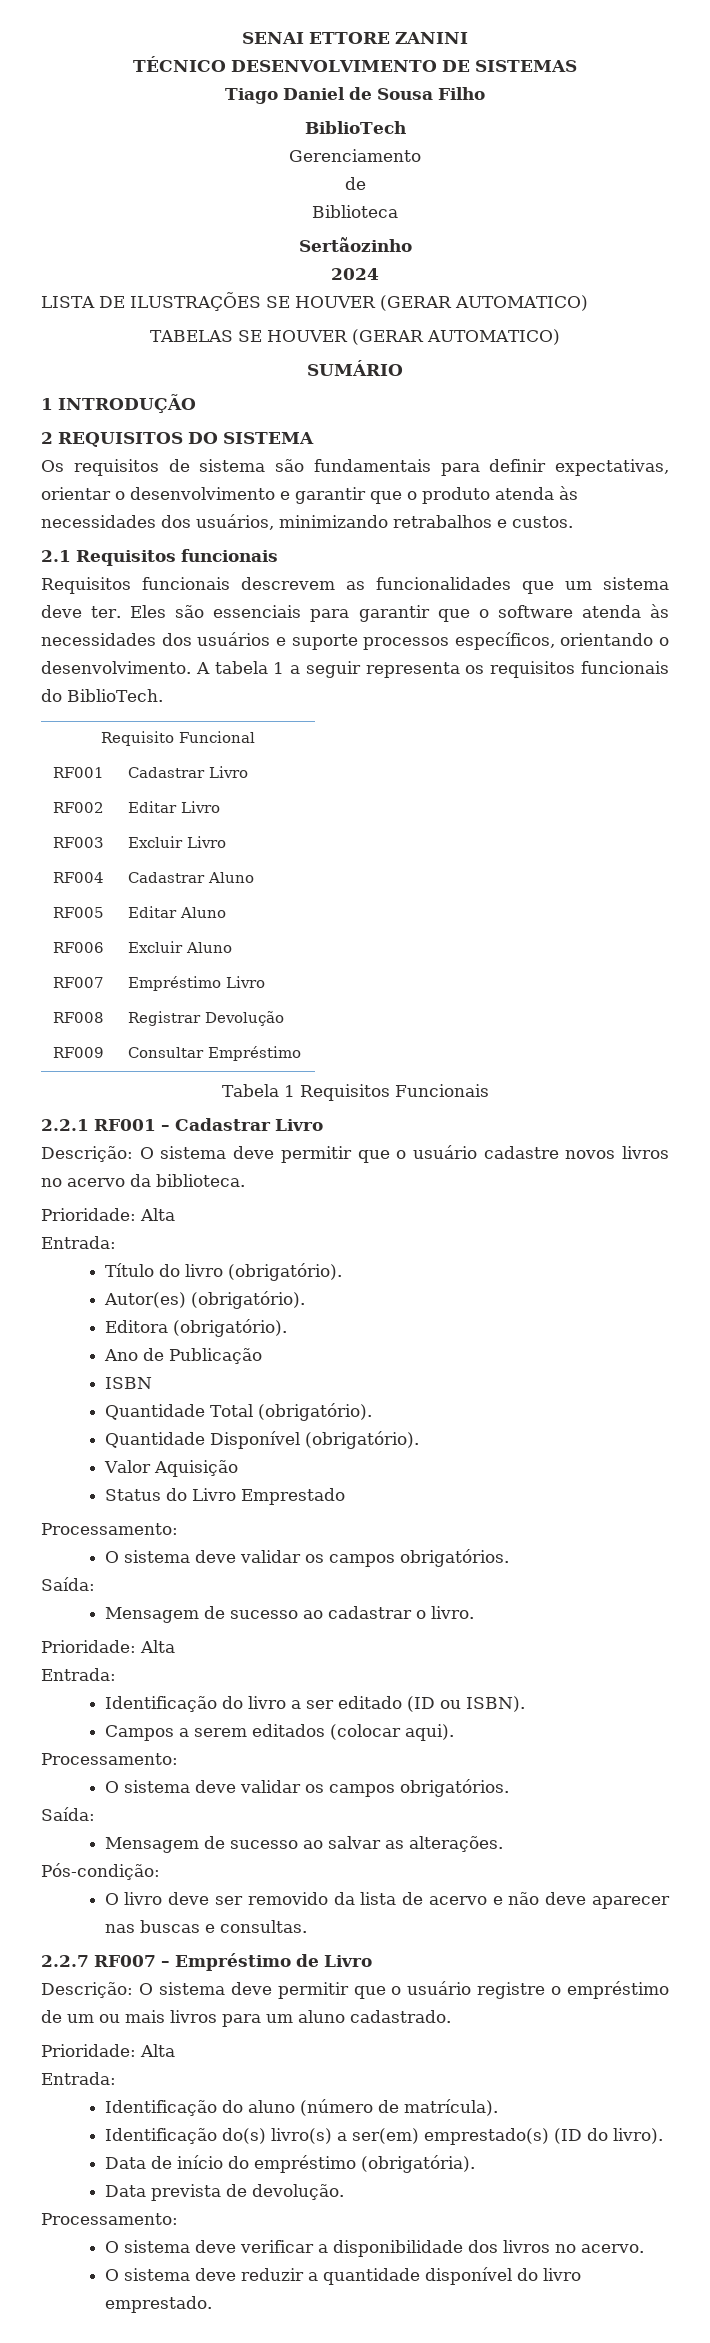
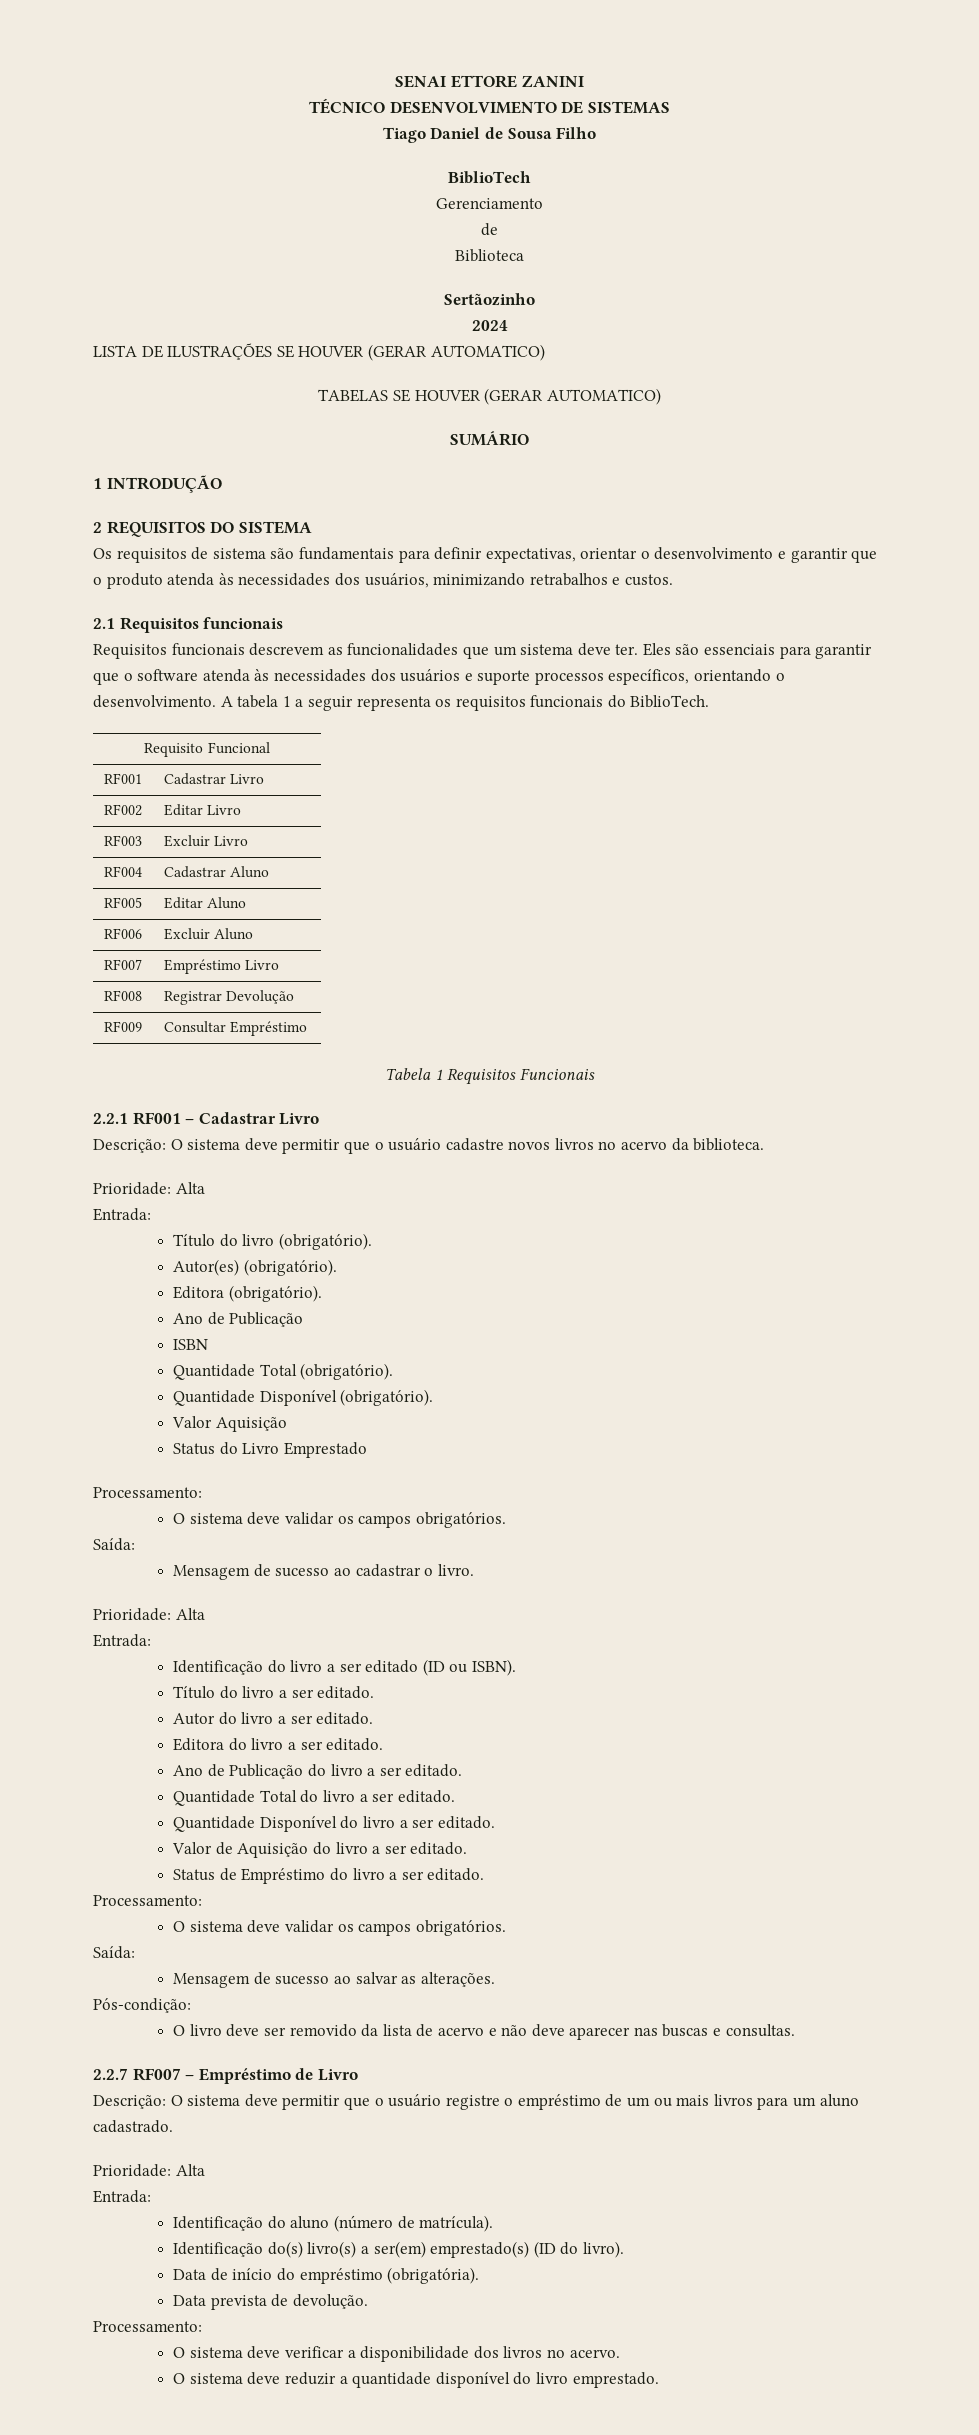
- Campos a serem editados (colocar aqui).
+ Título do livro a ser editado.
+ Autor do livro a ser editado.
+ Editora do livro a ser editado.
+ Ano de Publicação do livro a ser editado.
+ Quantidade Total do livro a ser editado.
+ Quantidade Disponível do livro a ser editado.
+ Valor de Aquisição do livro a ser editado.
+ Status de Empréstimo do livro a ser editado.

